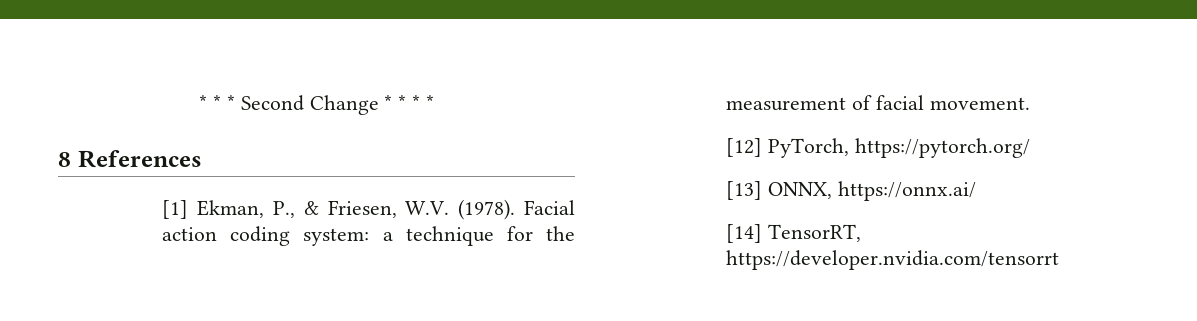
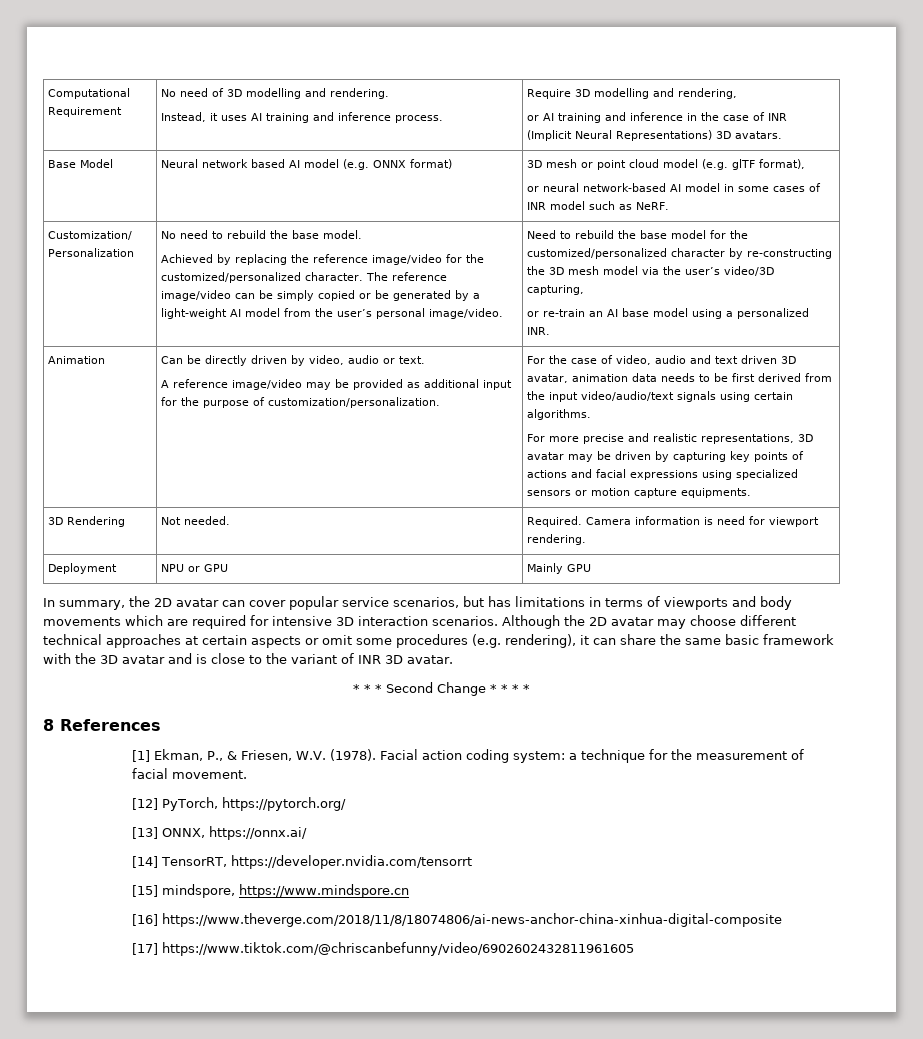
+ Computational Requirement | No need of 3D modelling and rendering.
+ Instead, it uses AI training and inference process. | Require 3D modelling and rendering,
+ or AI training and inference in the case of INR (Implicit Neural Representations) 3D avatars.
+ Base Model | Neural network based AI model (e.g. ONNX format) | 3D mesh or point cloud model (e.g. glTF format),
+ or neural network-based AI model in some cases of INR model such as NeRF.
+ Customization/ Personalization | No need to rebuild the base model.
+ Achieved by replacing the reference image/video for the customized/personalized character. The reference image/video can be simply copied or be generated by a light-weight AI model from the user’s personal image/video. | Need to rebuild the base model for the customized/personalized character by re-constructing the 3D mesh model via the user’s video/3D capturing,
+ or re-train an AI base model using a personalized INR.
+ Animation | Can be directly driven by video, audio or text.
+ A reference image/video may be provided as additional input for the purpose of customization/personalization. | For the case of video, audio and text driven 3D avatar, animation data needs to be first derived from the input video/audio/text signals using certain algorithms.
+ For more precise and realistic representations, 3D avatar may be driven by capturing key points of actions and facial expressions using specialized sensors or motion capture equipments.
+ 3D Rendering | Not needed. | Required. Camera information is need for viewport rendering.
+ Deployment | NPU or GPU | Mainly GPU
+ In summary, the 2D avatar can cover popular service scenarios, but has limitations in terms of viewports and body movements which are required for intensive 3D interaction scenarios. Although the 2D avatar may choose different technical approaches at certain aspects or omit some procedures (e.g. rendering), it can share the same basic framework with the 3D avatar and is close to the variant of INR 3D avatar.
+ [15] mindspore, https://www.mindspore.cn
+ [16] https://www.theverge.com/2018/11/8/18074806/ai-news-anchor-china-xinhua-digital-composite
+ [17] https://www.tiktok.com/@chriscanbefunny/video/6902602432811961605

